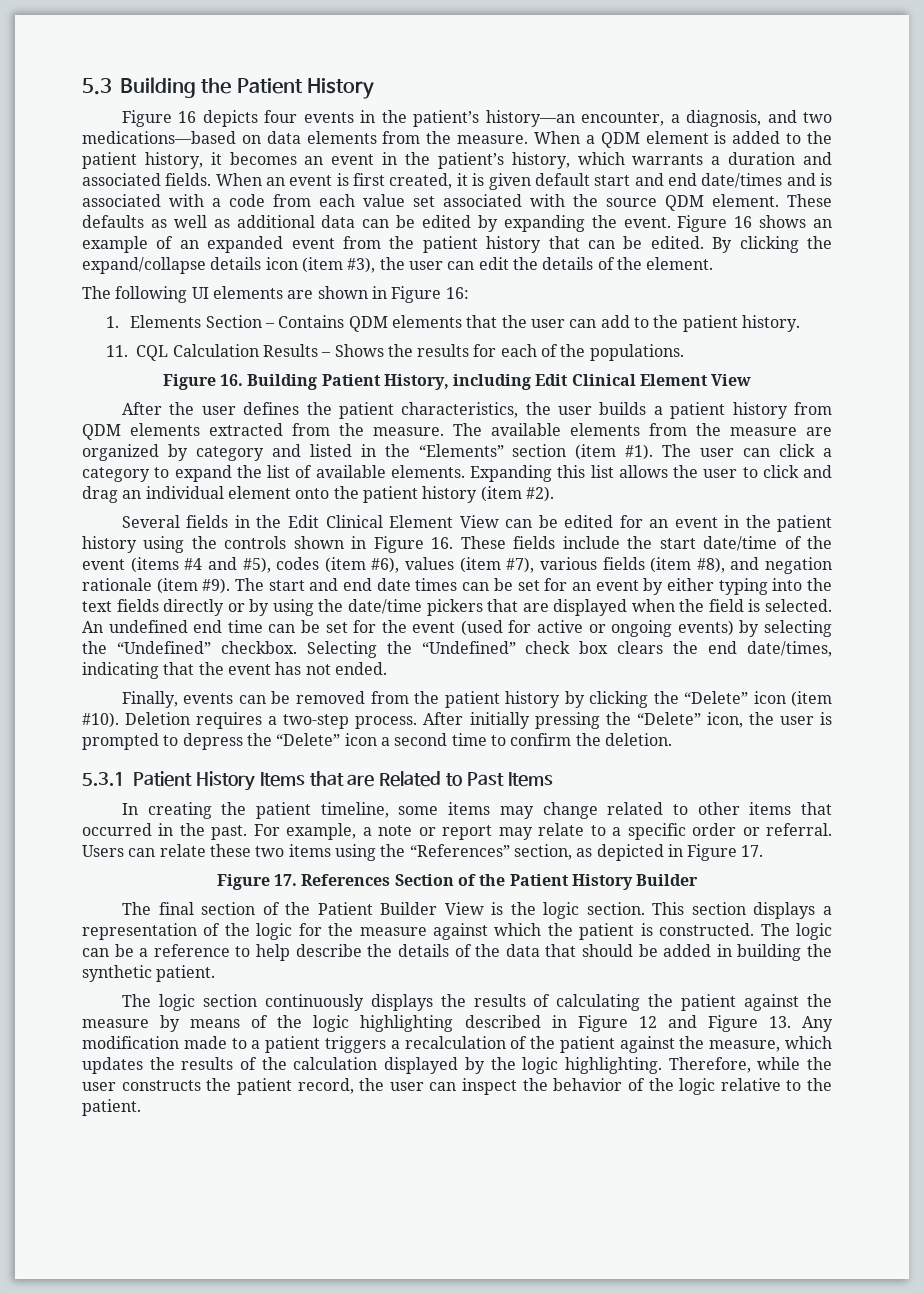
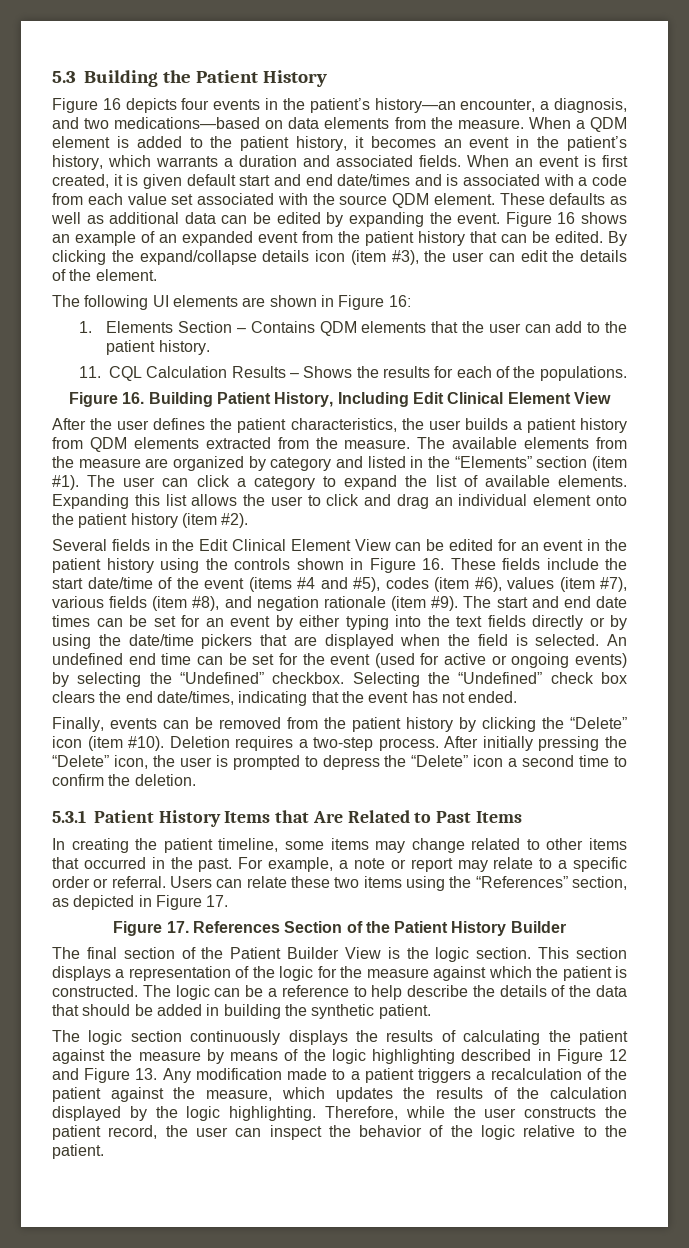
- Figure 16. Building Patient History, including Edit Clinical Element View
+ Figure 16. Building Patient History, Including Edit Clinical Element View
- 5.3.1 Patient History Items that are Related to Past Items
+ 5.3.1 Patient History Items that Are Related to Past Items

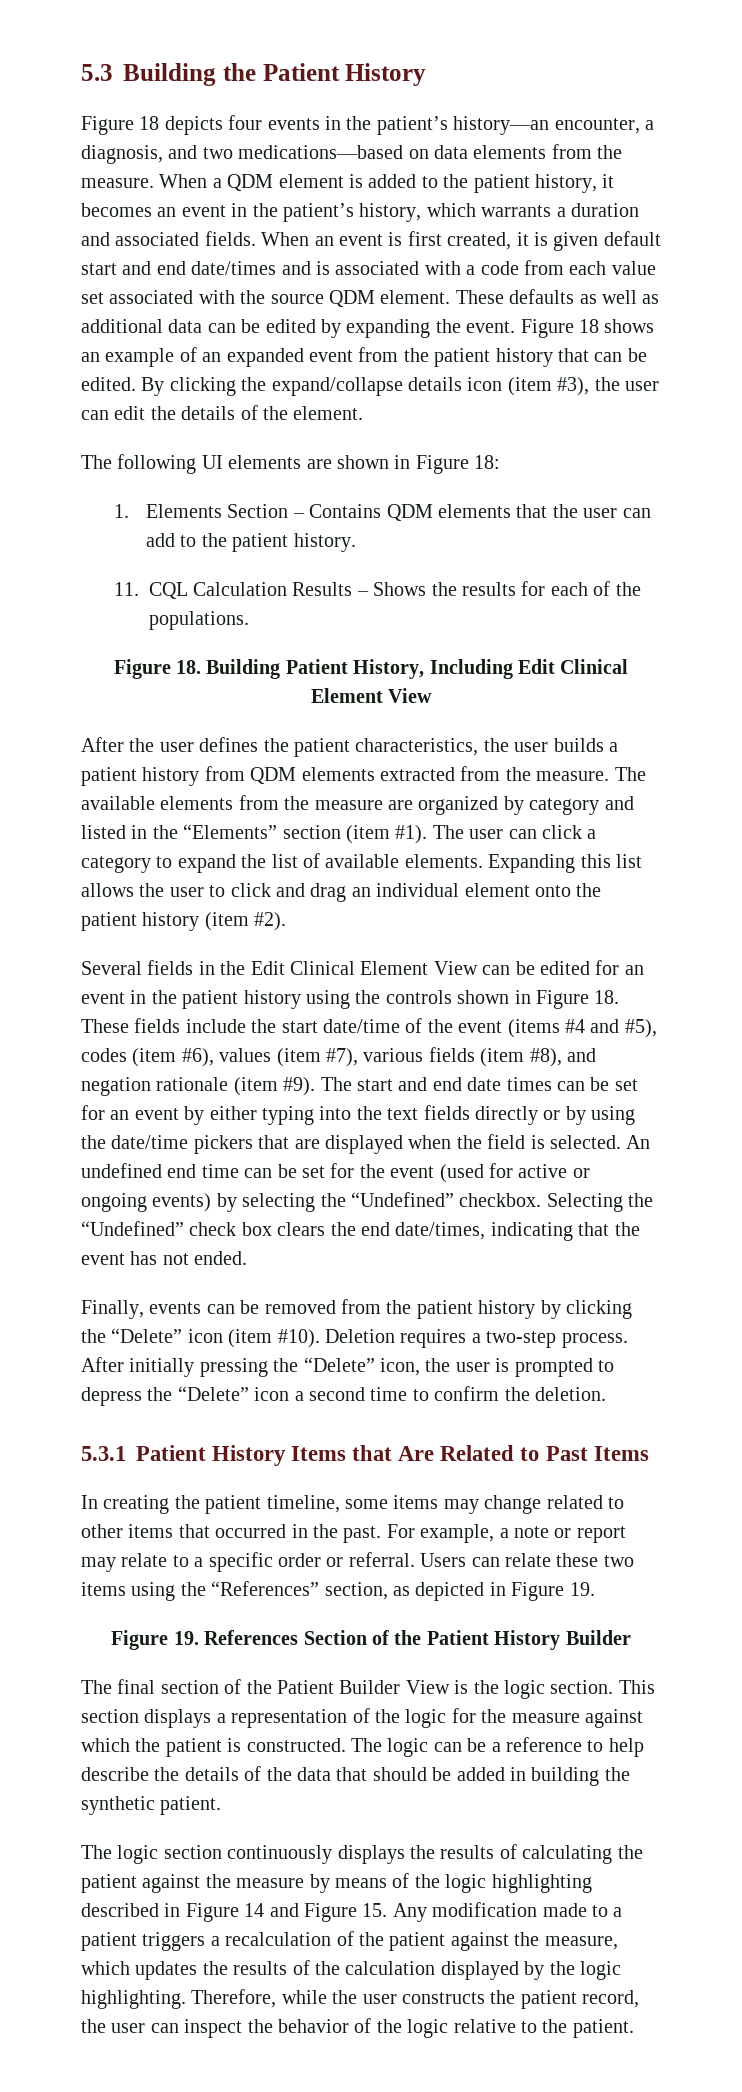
- Figure 16 depicts four events in the patient’s history—an encounter, a diagnosis, and two medications—based on data elements from the measure.
+ Figure 18 depicts four events in the patient’s history—an encounter, a diagnosis, and two medications—based on data elements from the measure.
- Figure 16 shows an example of an expanded event from the patient history that can be edited.
+ Figure 18 shows an example of an expanded event from the patient history that can be edited.
- The following UI elements are shown in Figure 16:
+ The following UI elements are shown in Figure 18:
- Figure 16. Building Patient History, Including Edit Clinical Element View
+ Figure 18. Building Patient History, Including Edit Clinical Element View
- Several fields in the Edit Clinical Element View can be edited for an event in the patient history using the controls shown in Figure 16. These fields include the start date/time of the event (items #4 and #5), codes (item #6), values (item #7), various fields (item #8), and negation rationale (item #9).
+ Several fields in the Edit Clinical Element View can be edited for an event in the patient history using the controls shown in Figure 18. These fields include the start date/time of the event (items #4 and #5), codes (item #6), values (item #7), various fields (item #8), and negation rationale (item #9).
- Users can relate these two items using the “References” section, as depicted in Figure 17.
- Figure 17. References Section of the Patient History Builder
+ Users can relate these two items using the “References” section, as depicted in Figure 19.
+ Figure 19. References Section of the Patient History Builder
- The logic section continuously displays the results of calculating the patient against the measure by means of the logic highlighting described in Figure 12 and Figure 13. Any modification made to a patient triggers a recalculation of the patient against the measure, which updates the results of the calculation displayed by the logic highlighting.
+ The logic section continuously displays the results of calculating the patient against the measure by means of the logic highlighting described in Figure 14 and Figure 15. Any modification made to a patient triggers a recalculation of the patient against the measure, which updates the results of the calculation displayed by the logic highlighting.

